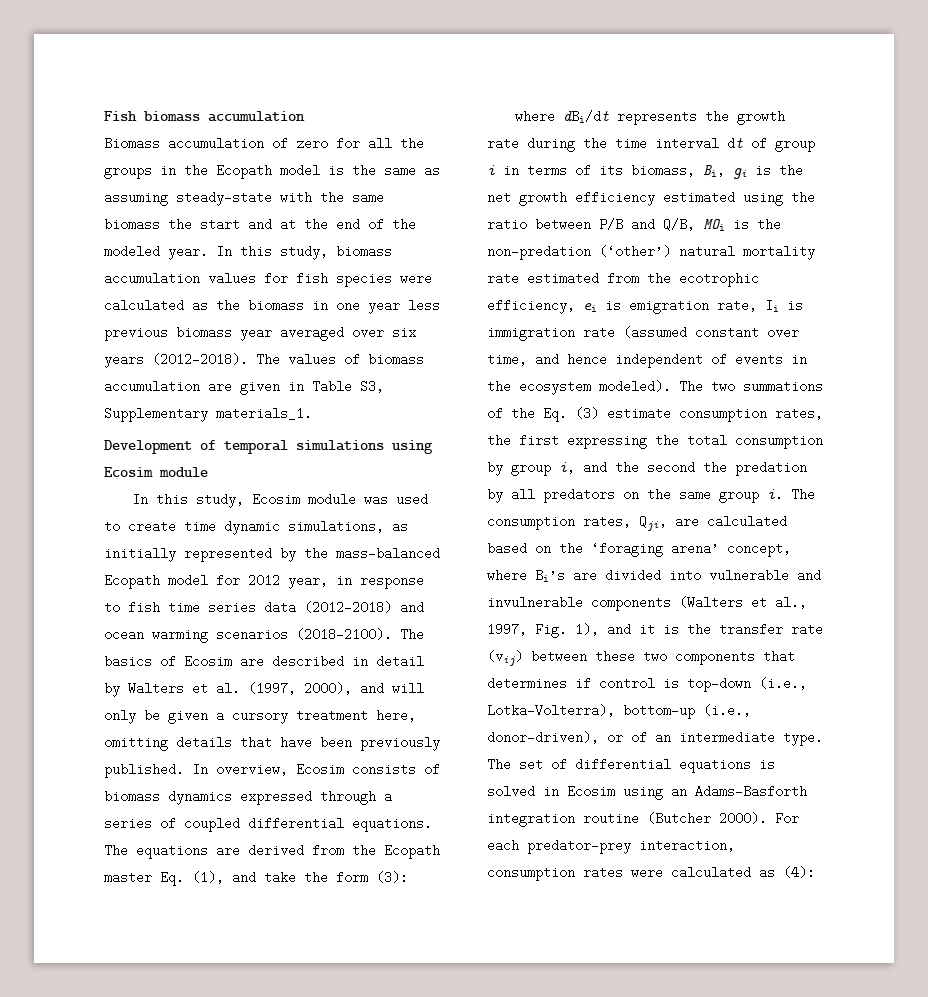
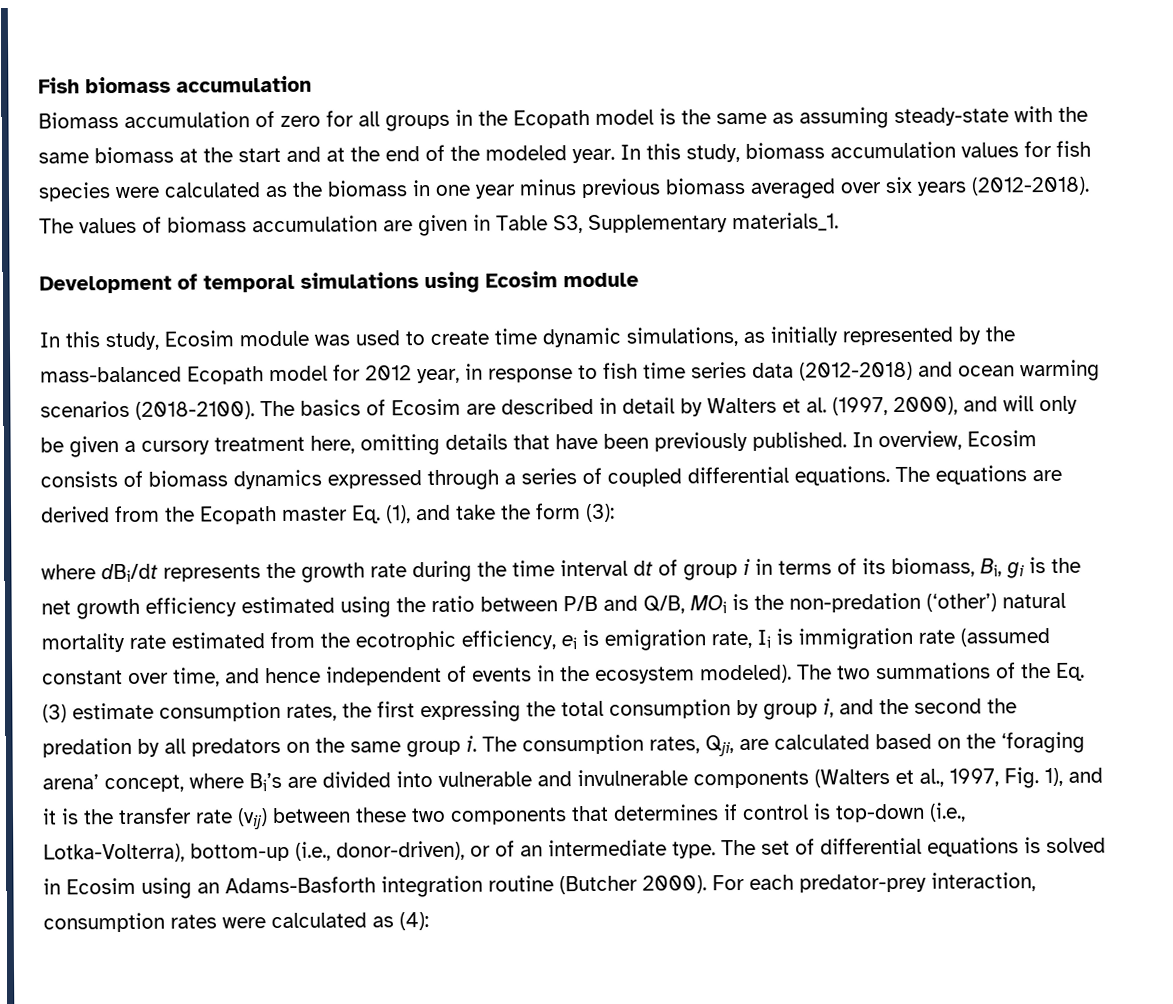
- Biomass accumulation of zero for all the groups in the Ecopath model is the same as assuming steady-state with the same biomass the start and at the end of the modeled year.
+ Biomass accumulation of zero for all groups in the Ecopath model is the same as assuming steady-state with the same biomass at the start and at the end of the modeled year.
- In this study, biomass accumulation values for fish species were calculated as the biomass in one year less previous biomass year averaged over six years (2012-2018).
+ In this study, biomass accumulation values for fish species were calculated as the biomass in one year minus previous biomass averaged over six years (2012-2018).

